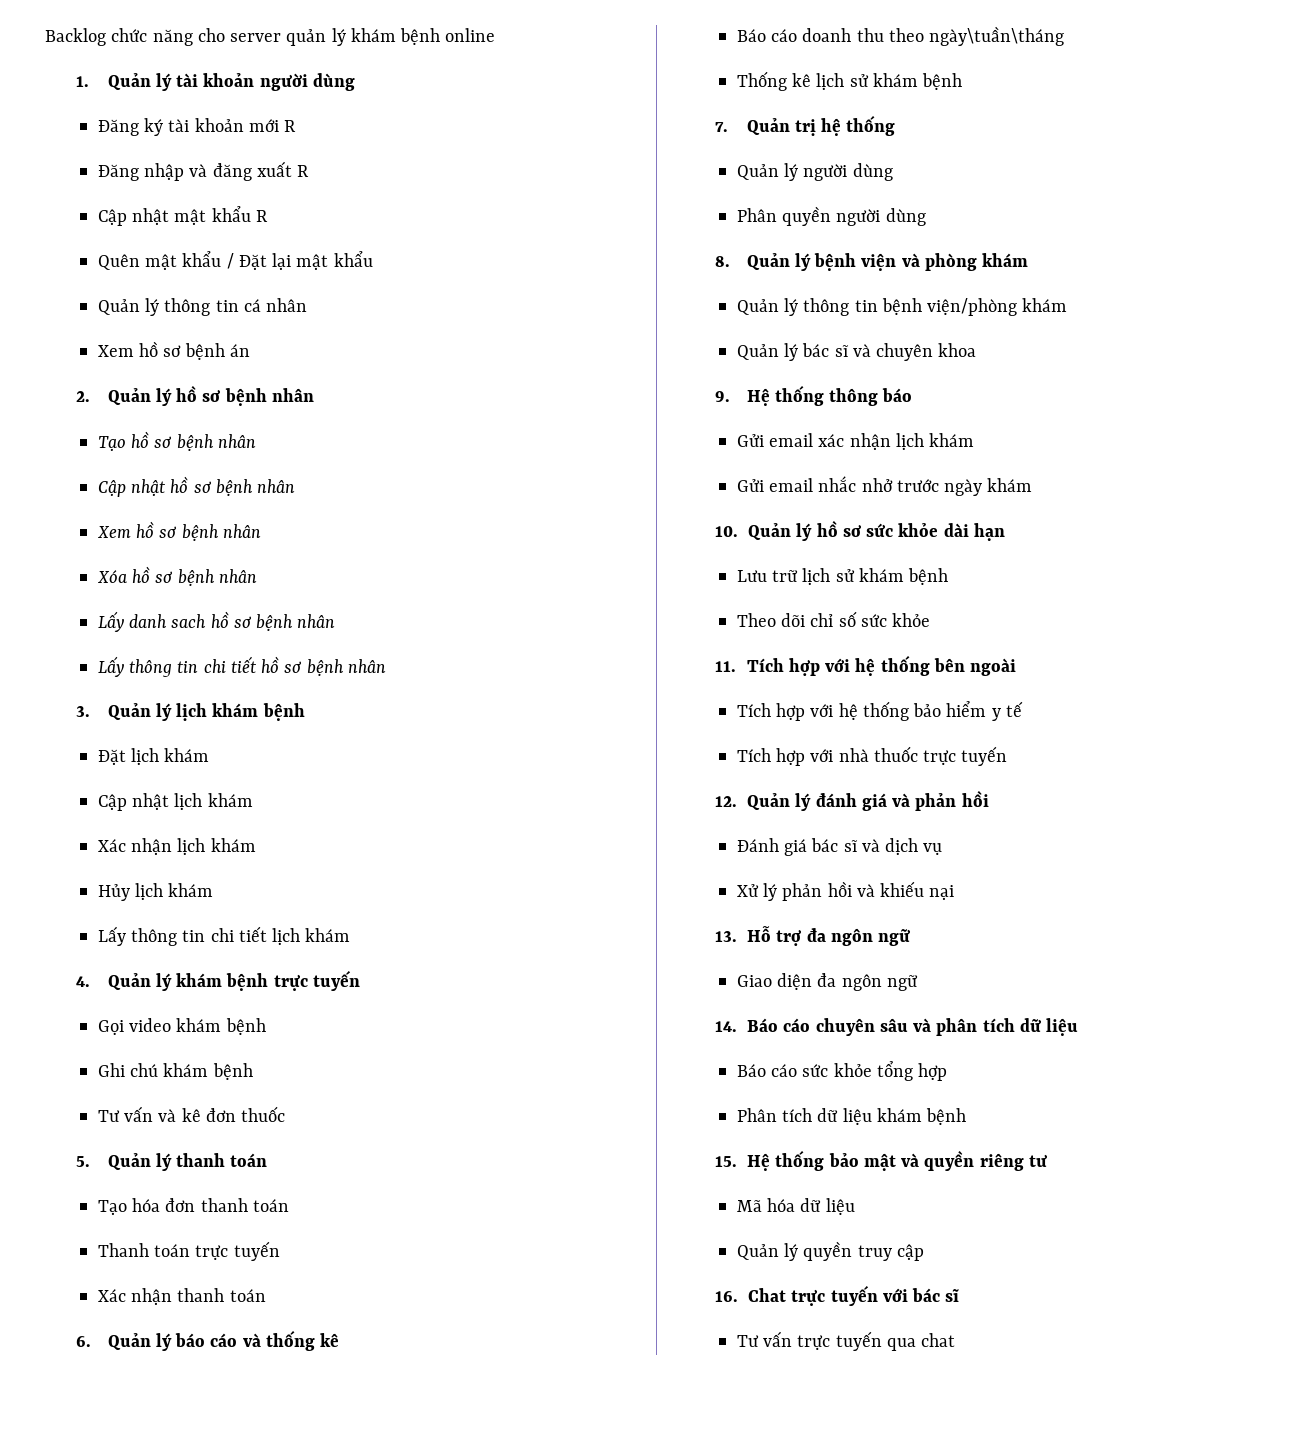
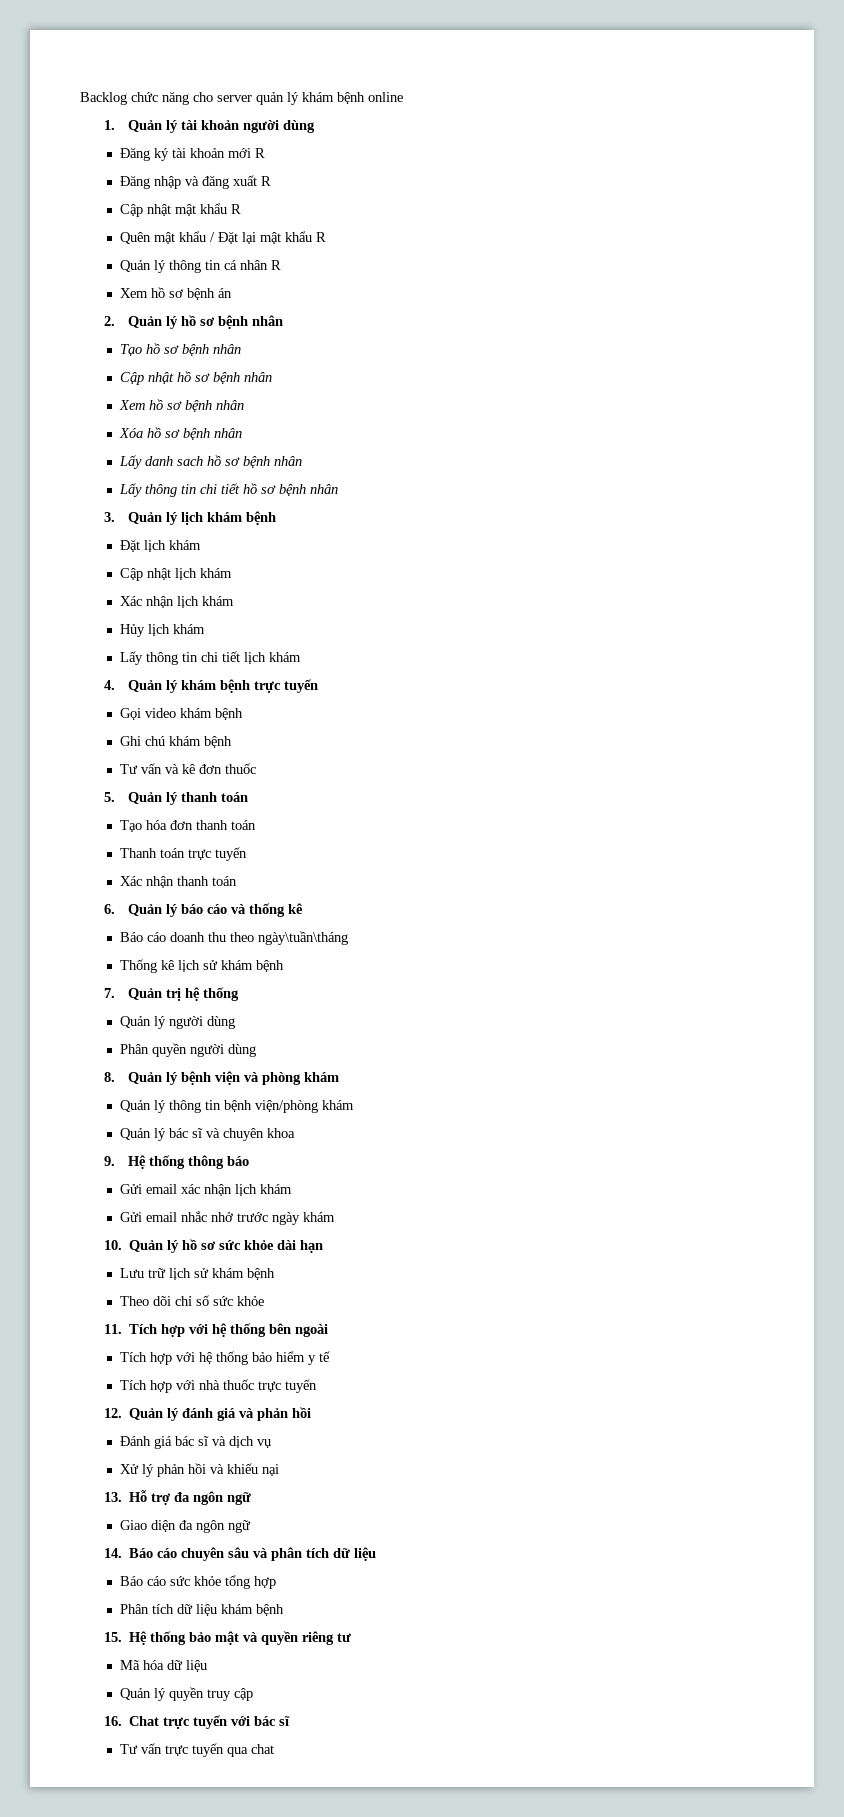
- Quên mật khẩu / Đặt lại mật khẩu
+ Quên mật khẩu / Đặt lại mật khẩu R
- Quản lý thông tin cá nhân
+ Quản lý thông tin cá nhân R

